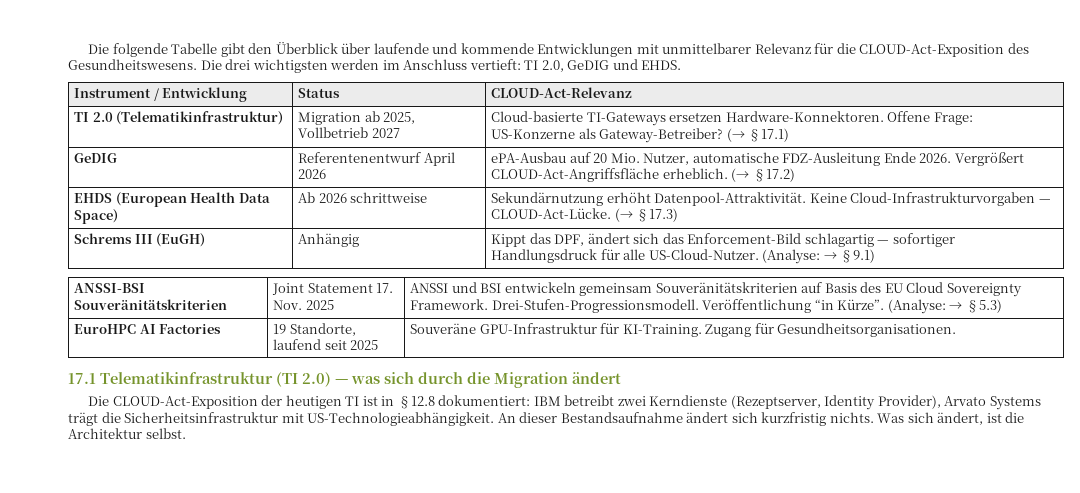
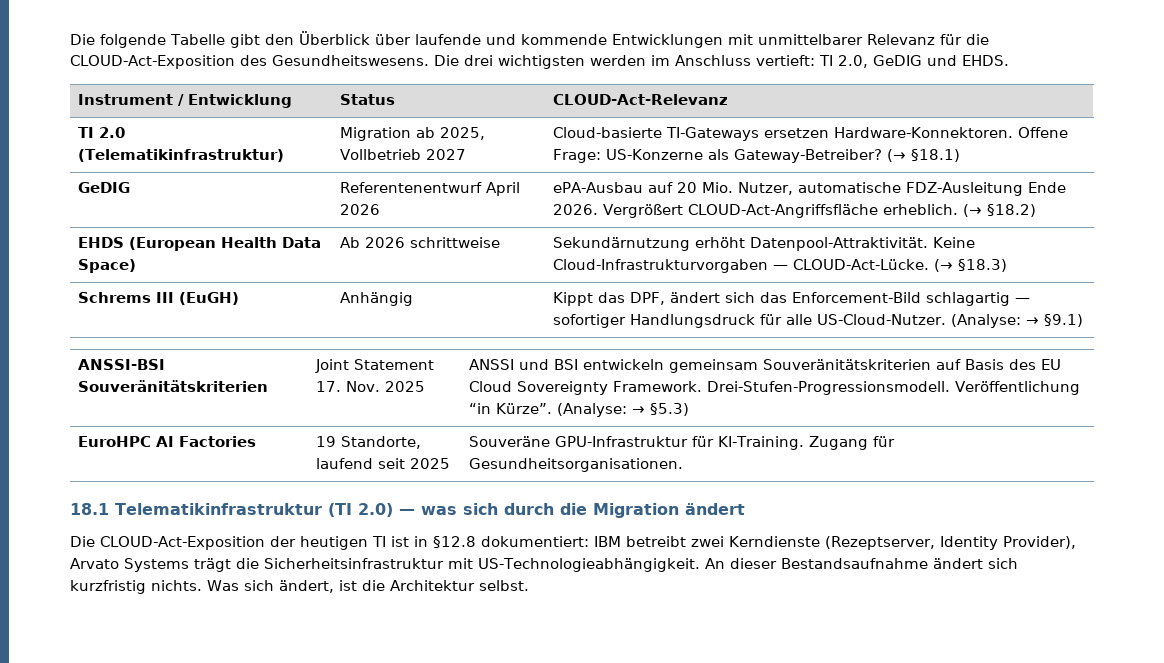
- TI 2.0 (Telematikinfrastruktur) | Migration ab 2025, Vollbetrieb 2027 | Cloud-basierte TI-Gateways ersetzen Hardware-Konnektoren. Offene Frage: US-Konzerne als Gateway-Betreiber? (→ §17.1)
+ TI 2.0 (Telematikinfrastruktur) | Migration ab 2025, Vollbetrieb 2027 | Cloud-basierte TI-Gateways ersetzen Hardware-Konnektoren. Offene Frage: US-Konzerne als Gateway-Betreiber? (→ §18.1)
- GeDIG | Referentenentwurf April 2026 | ePA-Ausbau auf 20 Mio. Nutzer, automatische FDZ-Ausleitung Ende 2026. Vergrößert CLOUD-Act-Angriffsfläche erheblich. (→ §17.2)
+ GeDIG | Referentenentwurf April 2026 | ePA-Ausbau auf 20 Mio. Nutzer, automatische FDZ-Ausleitung Ende 2026. Vergrößert CLOUD-Act-Angriffsfläche erheblich. (→ §18.2)
- EHDS (European Health Data Space) | Ab 2026 schrittweise | Sekundärnutzung erhöht Datenpool-Attraktivität. Keine Cloud-Infrastrukturvorgaben — CLOUD-Act-Lücke. (→ §17.3)
+ EHDS (European Health Data Space) | Ab 2026 schrittweise | Sekundärnutzung erhöht Datenpool-Attraktivität. Keine Cloud-Infrastrukturvorgaben — CLOUD-Act-Lücke. (→ §18.3)
- 17.1 Telematikinfrastruktur (TI 2.0) — was sich durch die Migration ändert
+ 18.1 Telematikinfrastruktur (TI 2.0) — was sich durch die Migration ändert

